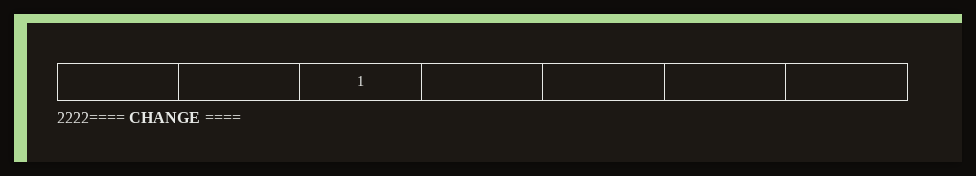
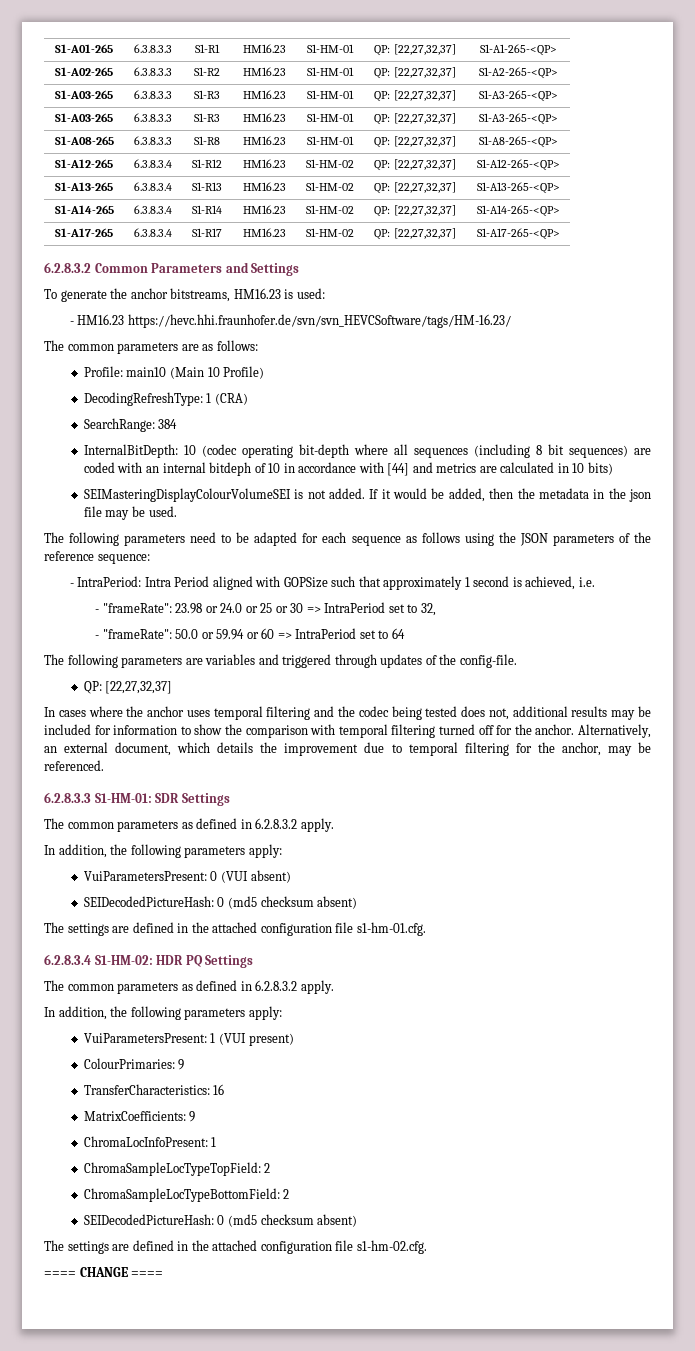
- | | 1 | | | |
- 2222==== CHANGE ====
+ S1-A01-265 | 6.3.8.3.3 | S1-R1 | HM16.23 | S1-HM-01 | QP: [22,27,32,37] | S1-A1-265-<QP>
+ S1-A02-265 | 6.3.8.3.3 | S1-R2 | HM16.23 | S1-HM-01 | QP: [22,27,32,37] | S1-A2-265-<QP>
+ S1-A03-265 | 6.3.8.3.3 | S1-R3 | HM16.23 | S1-HM-01 | QP: [22,27,32,37] | S1-A3-265-<QP>
+ S1-A03-265 | 6.3.8.3.3 | S1-R3 | HM16.23 | S1-HM-01 | QP: [22,27,32,37] | S1-A3-265-<QP>
+ S1-A08-265 | 6.3.8.3.3 | S1-R8 | HM16.23 | S1-HM-01 | QP: [22,27,32,37] | S1-A8-265-<QP>
+ S1-A12-265 | 6.3.8.3.4 | S1-R12 | HM16.23 | S1-HM-02 | QP: [22,27,32,37] | S1-A12-265-<QP>
+ S1-A13-265 | 6.3.8.3.4 | S1-R13 | HM16.23 | S1-HM-02 | QP: [22,27,32,37] | S1-A13-265-<QP>
+ S1-A14-265 | 6.3.8.3.4 | S1-R14 | HM16.23 | S1-HM-02 | QP: [22,27,32,37] | S1-A14-265-<QP>
+ S1-A17-265 | 6.3.8.3.4 | S1-R17 | HM16.23 | S1-HM-02 | QP: [22,27,32,37] | S1-A17-265-<QP>
+ 6.2.8.3.2 Common Parameters and Settings
+ To generate the anchor bitstreams, HM16.23 is used:
+ - HM16.23 https://hevc.hhi.fraunhofer.de/svn/svn_HEVCSoftware/tags/HM-16.23/
+ The common parameters are as follows:
+ Profile: main10 (Main 10 Profile)
+ DecodingRefreshType: 1 (CRA)
+ SearchRange: 384
+ InternalBitDepth: 10 (codec operating bit-depth where all sequences (including 8 bit sequences) are coded with an internal bitdeph of 10 in accordance with [44] and metrics are calculated in 10 bits)
+ SEIMasteringDisplayColourVolumeSEI is not added. If it would be added, then the metadata in the json file may be used.
+ The following parameters need to be adapted for each sequence as follows using the JSON parameters of the reference sequence:
+ - IntraPeriod: Intra Period aligned with GOPSize such that approximately 1 second is achieved, i.e.
+ - "frameRate": 23.98 or 24.0 or 25 or 30 => IntraPeriod set to 32,
+ - "frameRate": 50.0 or 59.94 or 60 => IntraPeriod set to 64
+ The following parameters are variables and triggered through updates of the config-file.
+ QP: [22,27,32,37]
+ In cases where the anchor uses temporal filtering and the codec being tested does not, additional results may be included for information to show the comparison with temporal filtering turned off for the anchor. Alternatively, an external document, which details the improvement due to temporal filtering for the anchor, may be referenced.
+ 6.2.8.3.3 S1-HM-01: SDR Settings
+ The common parameters as defined in 6.2.8.3.2 apply.
+ In addition, the following parameters apply:
+ VuiParametersPresent: 0 (VUI absent)
+ SEIDecodedPictureHash: 0 (md5 checksum absent)
+ The settings are defined in the attached configuration file s1-hm-01.cfg.
+ 6.2.8.3.4 S1-HM-02: HDR PQ Settings
+ The common parameters as defined in 6.2.8.3.2 apply.
+ In addition, the following parameters apply:
+ VuiParametersPresent: 1 (VUI present)
+ ColourPrimaries: 9
+ TransferCharacteristics: 16
+ MatrixCoefficients: 9
+ ChromaLocInfoPresent: 1
+ ChromaSampleLocTypeTopField: 2
+ ChromaSampleLocTypeBottomField: 2
+ SEIDecodedPictureHash: 0 (md5 checksum absent)
+ The settings are defined in the attached configuration file s1-hm-02.cfg.
+ ==== CHANGE ====

